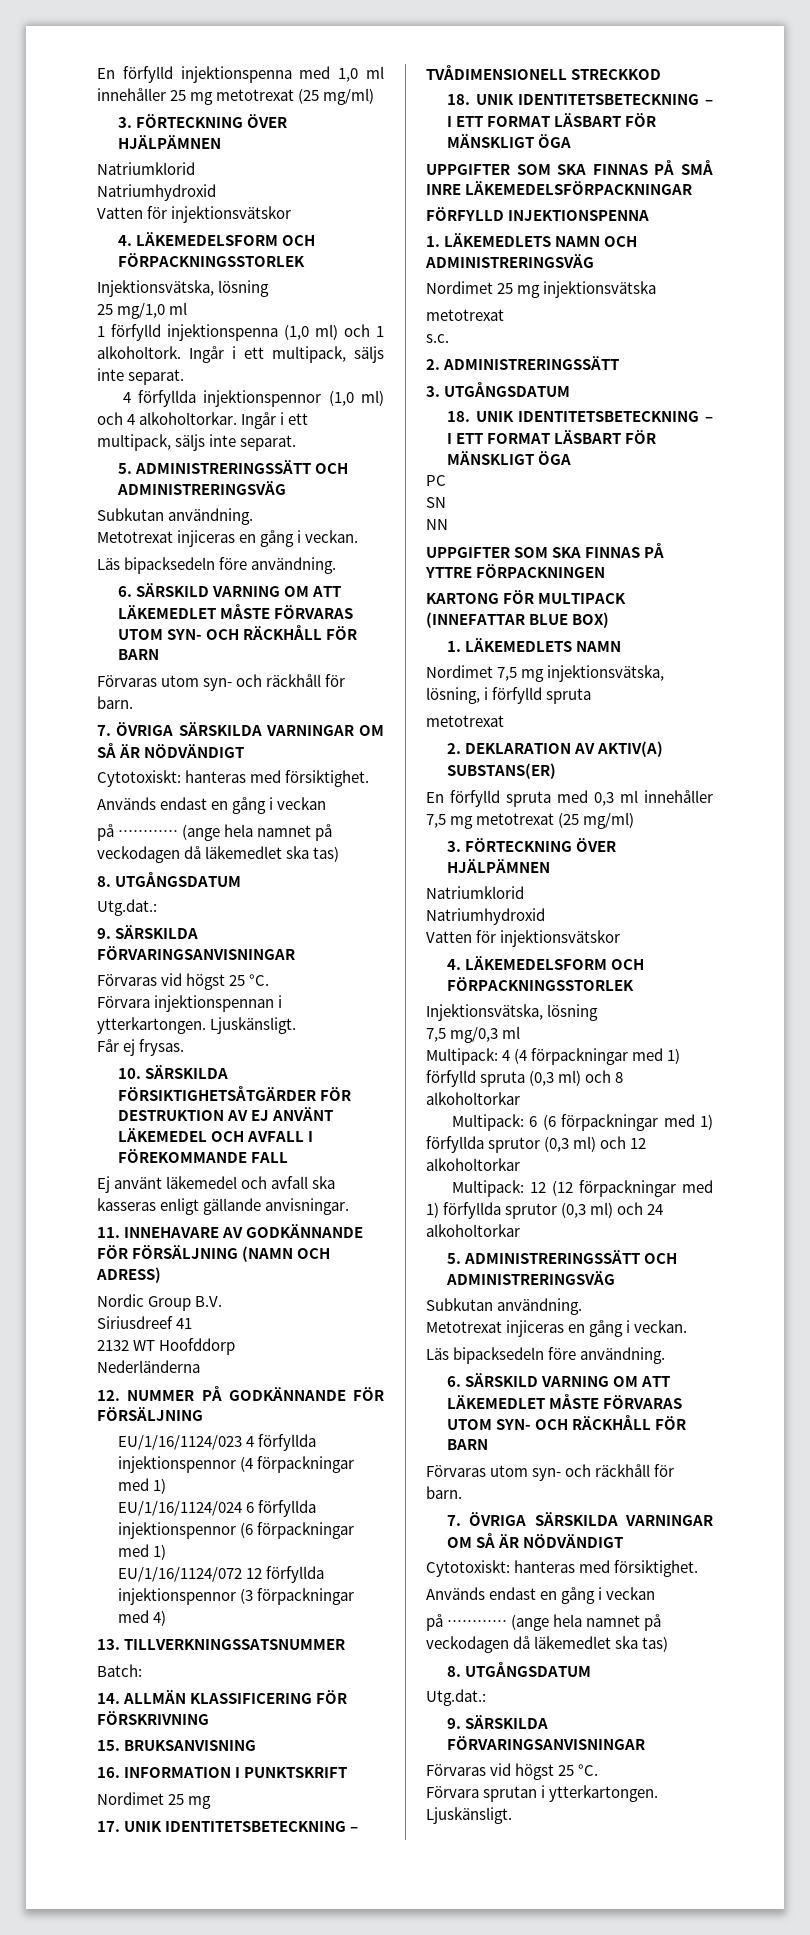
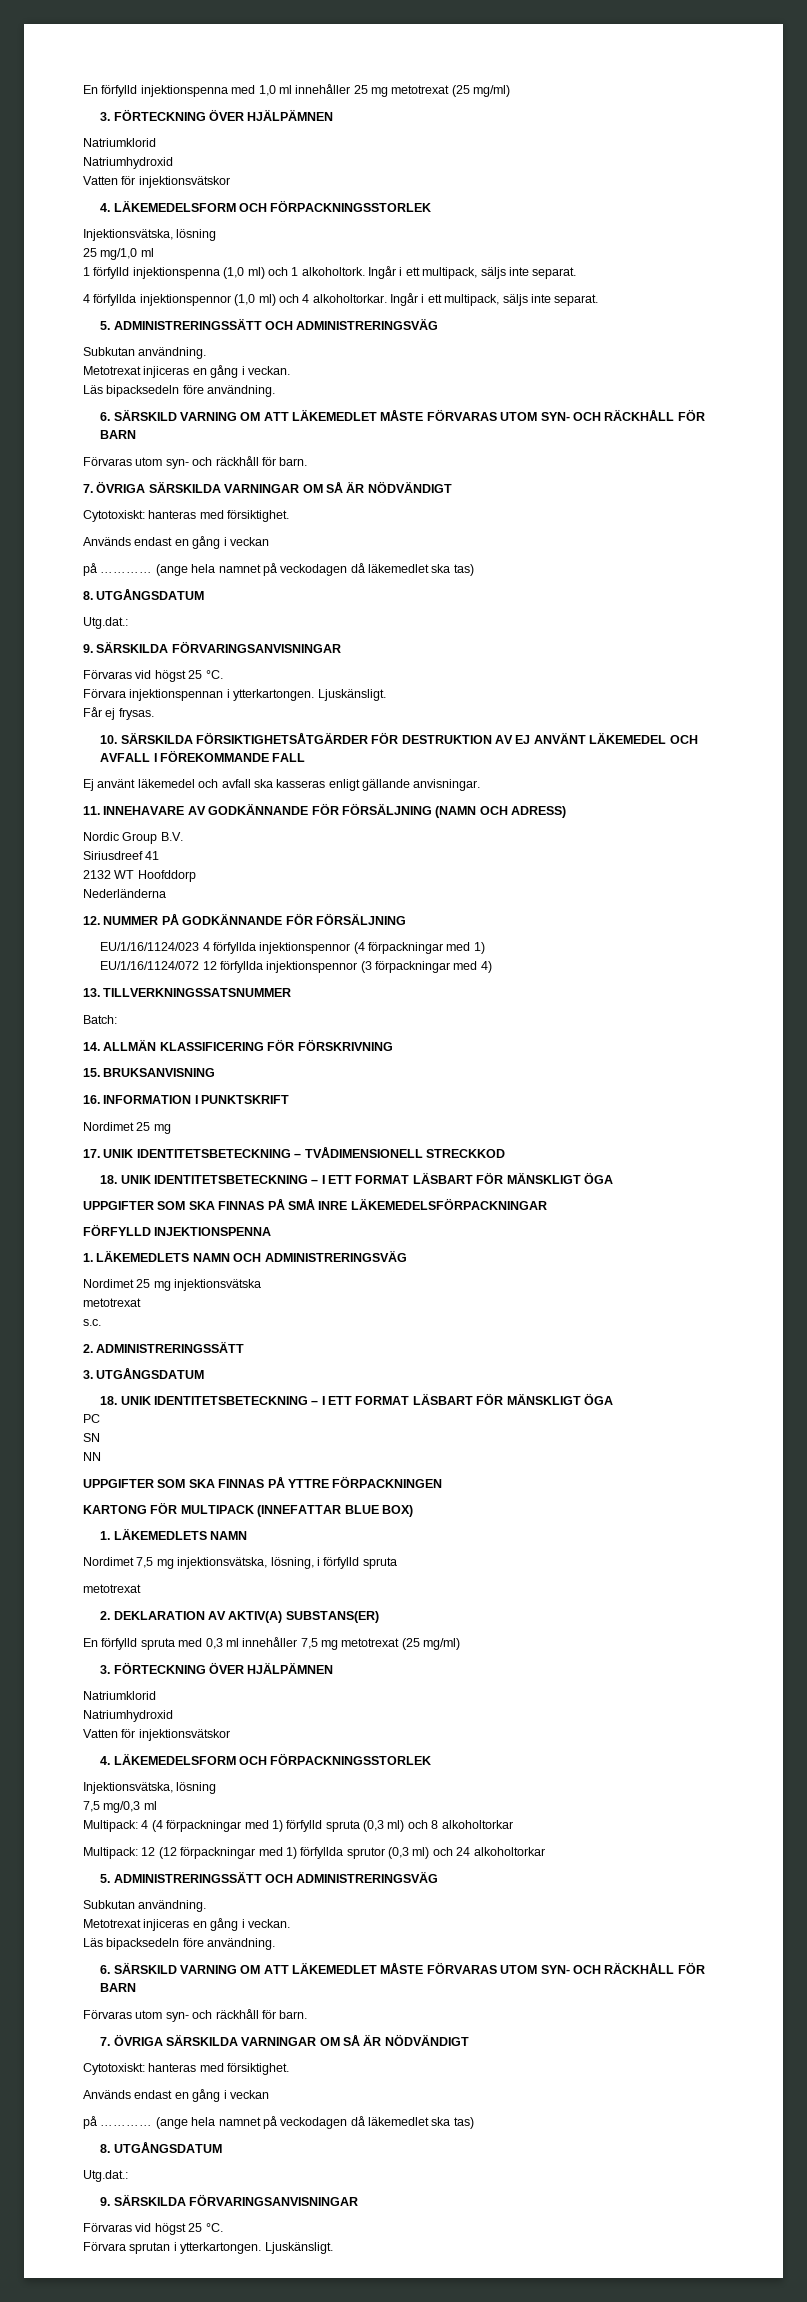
- EU/1/16/1124/024 6 förfyllda injektionspennor (6 förpackningar med 1)
- Multipack: 6 (6 förpackningar med 1) förfyllda sprutor (0,3 ml) och 12 alkoholtorkar

